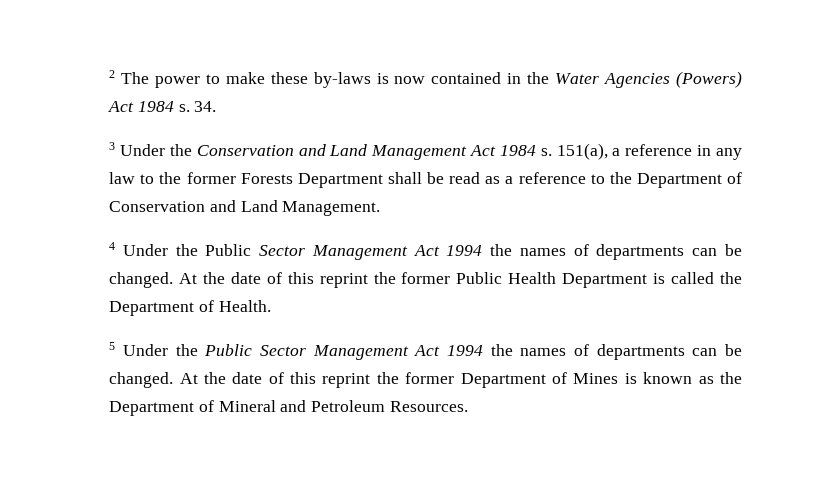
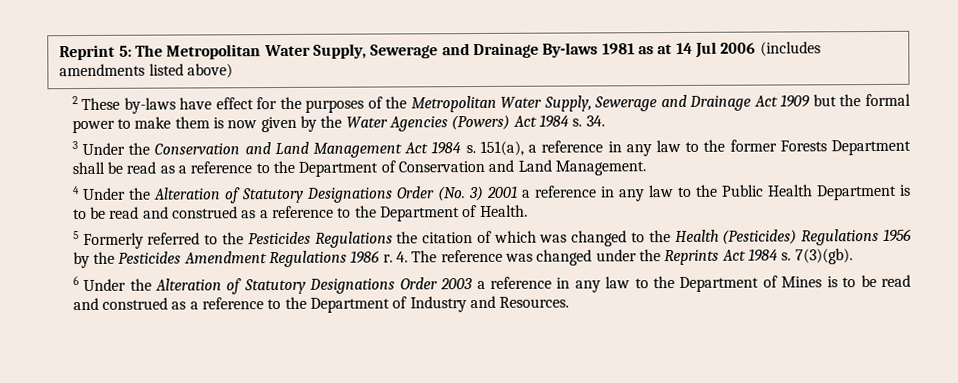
- 2 The power to make these by-laws is now contained in the Water Agencies (Powers) Act 1984 s.
+ Reprint 5: The Metropolitan Water Supply, Sewerage and Drainage By-laws 1981 as at 14 Jul 2006 (includes amendments listed above)
+ 2 These by-laws have effect for the purposes of the Metropolitan Water Supply, Sewerage and Drainage Act 1909 but the formal power to make them is now given by the Water Agencies (Powers) Act 1984 s.
- 4 Under the Public Sector Management Act 1994 the names of departments can be changed. At the date of this reprint the former Public Health Department is called the Department of Health.
+ 4 Under the Alteration of Statutory Designations Order (No. 3) 2001 a reference in any law to the Public Health Department is to be read and construed as a reference to the Department of Health.
- 5 Under the Public Sector Management Act 1994 the names of departments can be changed. At the date of this reprint the former Department of Mines is known as the Department of Mineral and Petroleum Resources.
+ 5 Formerly referred to the Pesticides Regulations the citation of which was changed to the Health (Pesticides) Regulations 1956 by the Pesticides Amendment Regulations 1986 r. 4. The reference was changed under the Reprints Act 1984 s. 7(3)(gb).
+ 6 Under the Alteration of Statutory Designations Order 2003 a reference in any law to the Department of Mines is to be read and construed as a reference to the Department of Industry and Resources.

